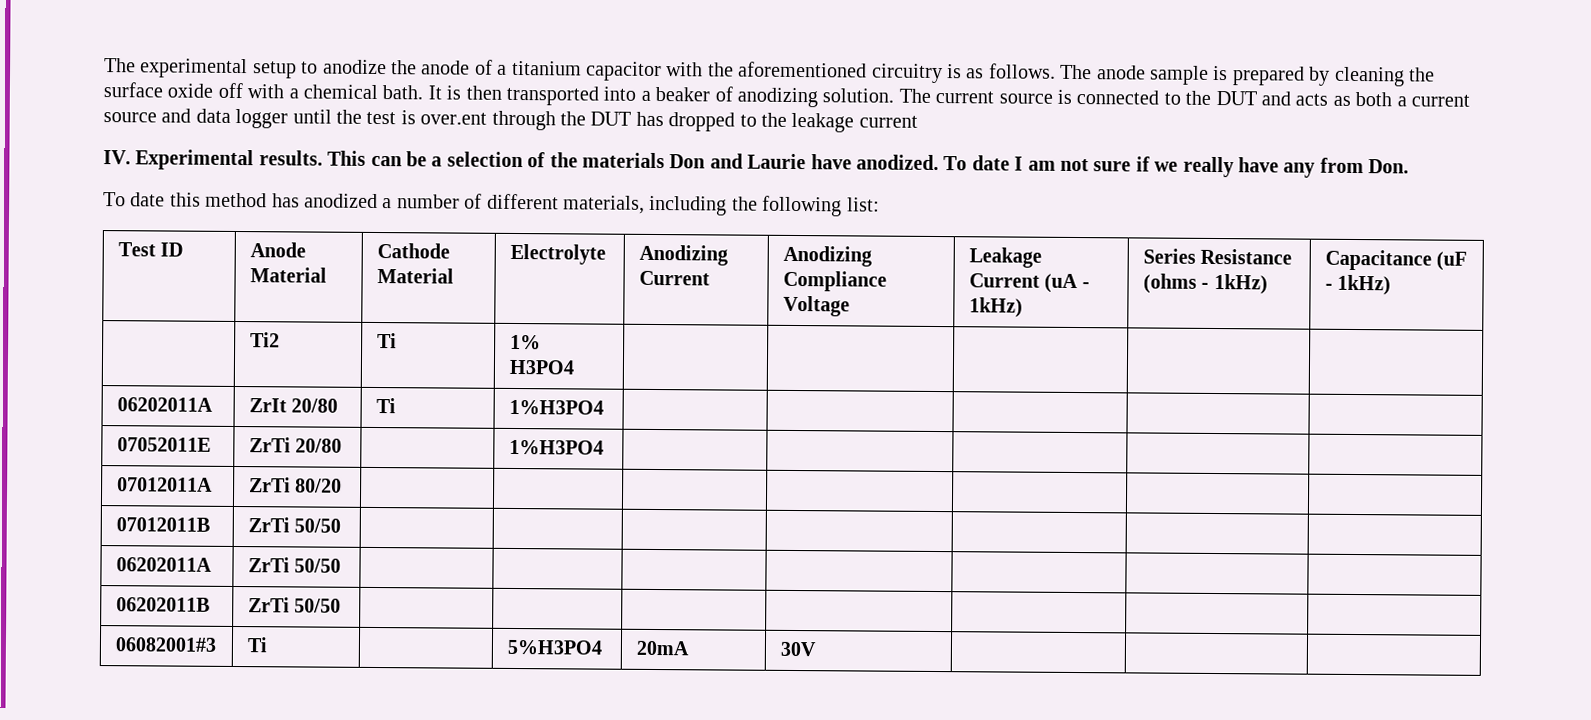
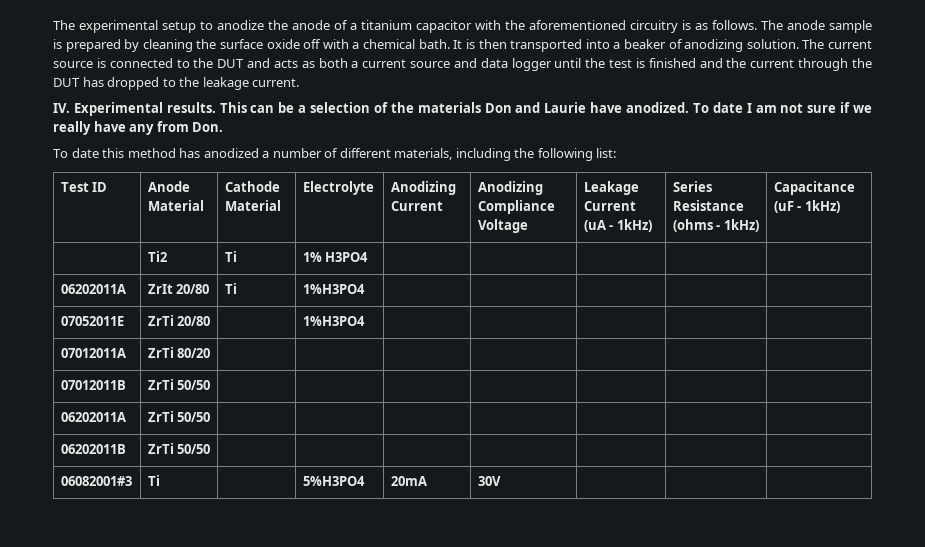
- The current source is connected to the DUT and acts as both a current source and data logger until the test is over.ent through the DUT has dropped to the leakage current
+ The current source is connected to the DUT and acts as both a current source and data logger until the test is finished and the current through the DUT has dropped to the leakage current.

